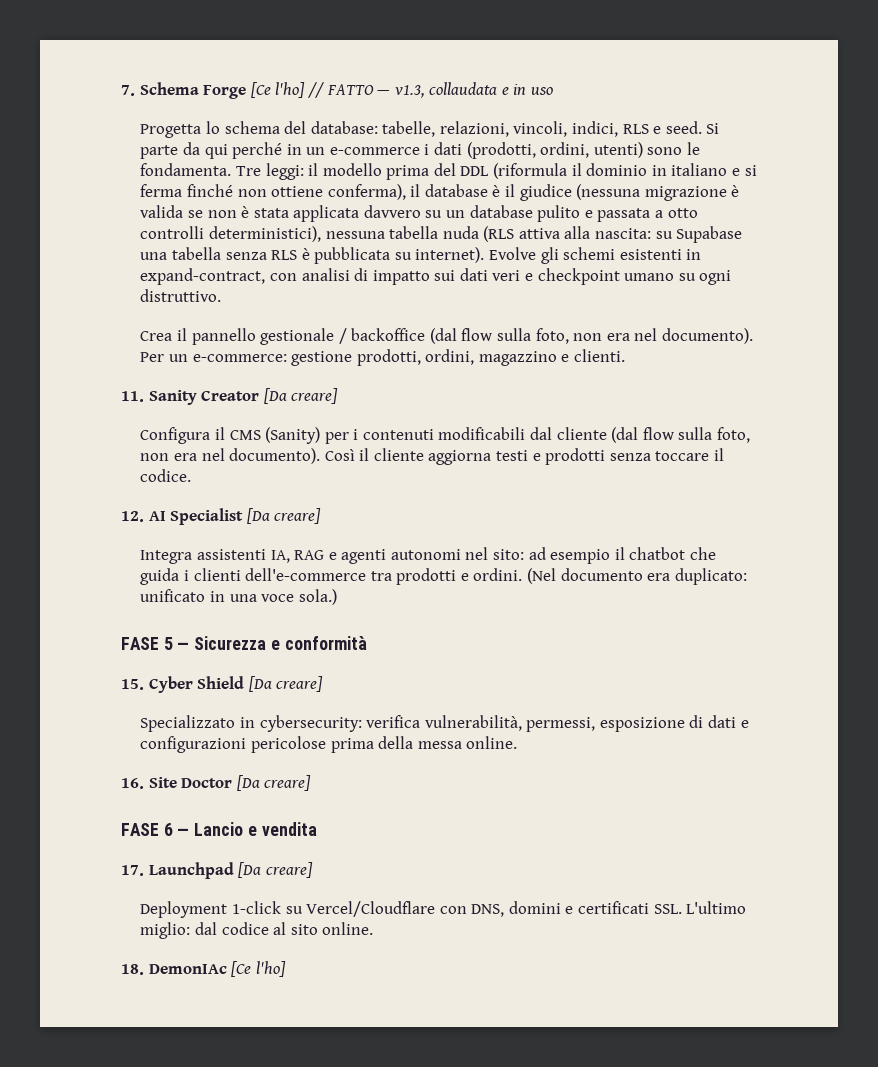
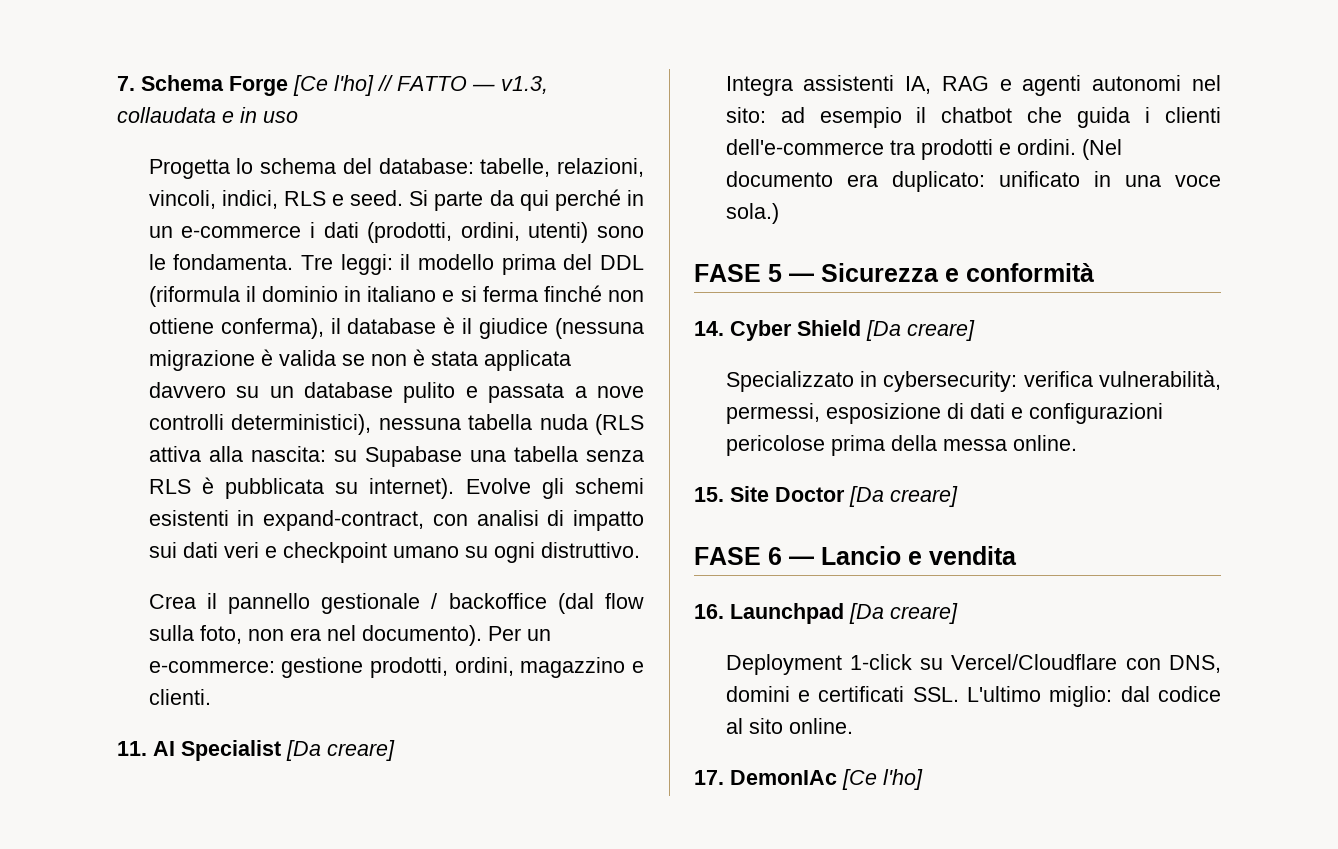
- Tre leggi: il modello prima del DDL (riformula il dominio in italiano e si ferma finché non ottiene conferma), il database è il giudice (nessuna migrazione è valida se non è stata applicata davvero su un database pulito e passata a otto controlli deterministici), nessuna tabella nuda (RLS attiva alla nascita: su Supabase una tabella senza RLS è pubblicata su internet).
+ Tre leggi: il modello prima del DDL (riformula il dominio in italiano e si ferma finché non ottiene conferma), il database è il giudice (nessuna migrazione è valida se non è stata applicata davvero su un database pulito e passata a nove controlli deterministici), nessuna tabella nuda (RLS attiva alla nascita: su Supabase una tabella senza RLS è pubblicata su internet).
- 11. Sanity Creator [Da creare]
- Configura il CMS (Sanity) per i contenuti modificabili dal cliente (dal flow sulla foto, non era nel documento). Così il cliente aggiorna testi e prodotti senza toccare il codice.
- 12. AI Specialist [Da creare]
+ 11. AI Specialist [Da creare]
- 15. Cyber Shield [Da creare]
+ 14. Cyber Shield [Da creare]
- 16. Site Doctor [Da creare]
+ 15. Site Doctor [Da creare]
- 17. Launchpad [Da creare]
+ 16. Launchpad [Da creare]
- 18. DemonIAc [Ce l'ho]
+ 17. DemonIAc [Ce l'ho]

